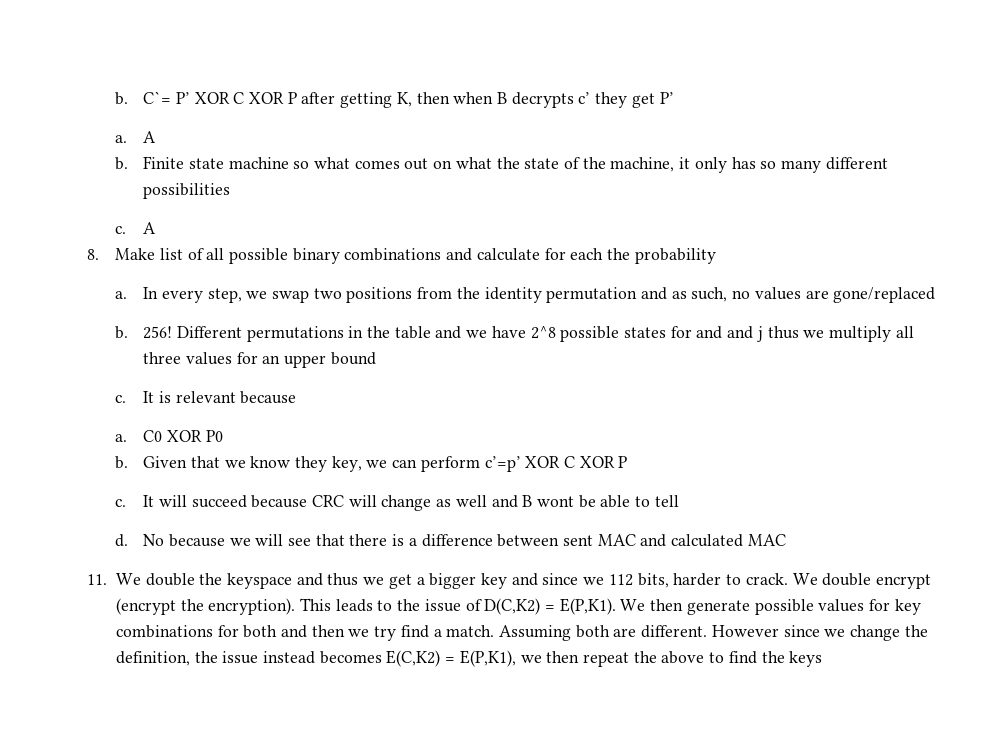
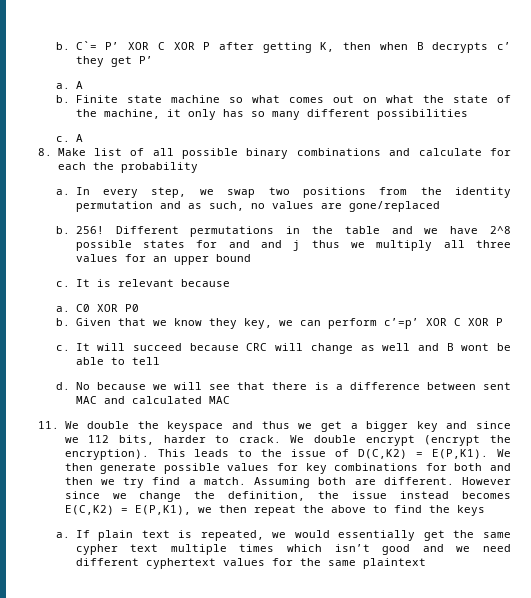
+ a. If plain text is repeated, we would essentially get the same cypher text multiple times which isn’t good and we need different cyphertext values for the same plaintext

